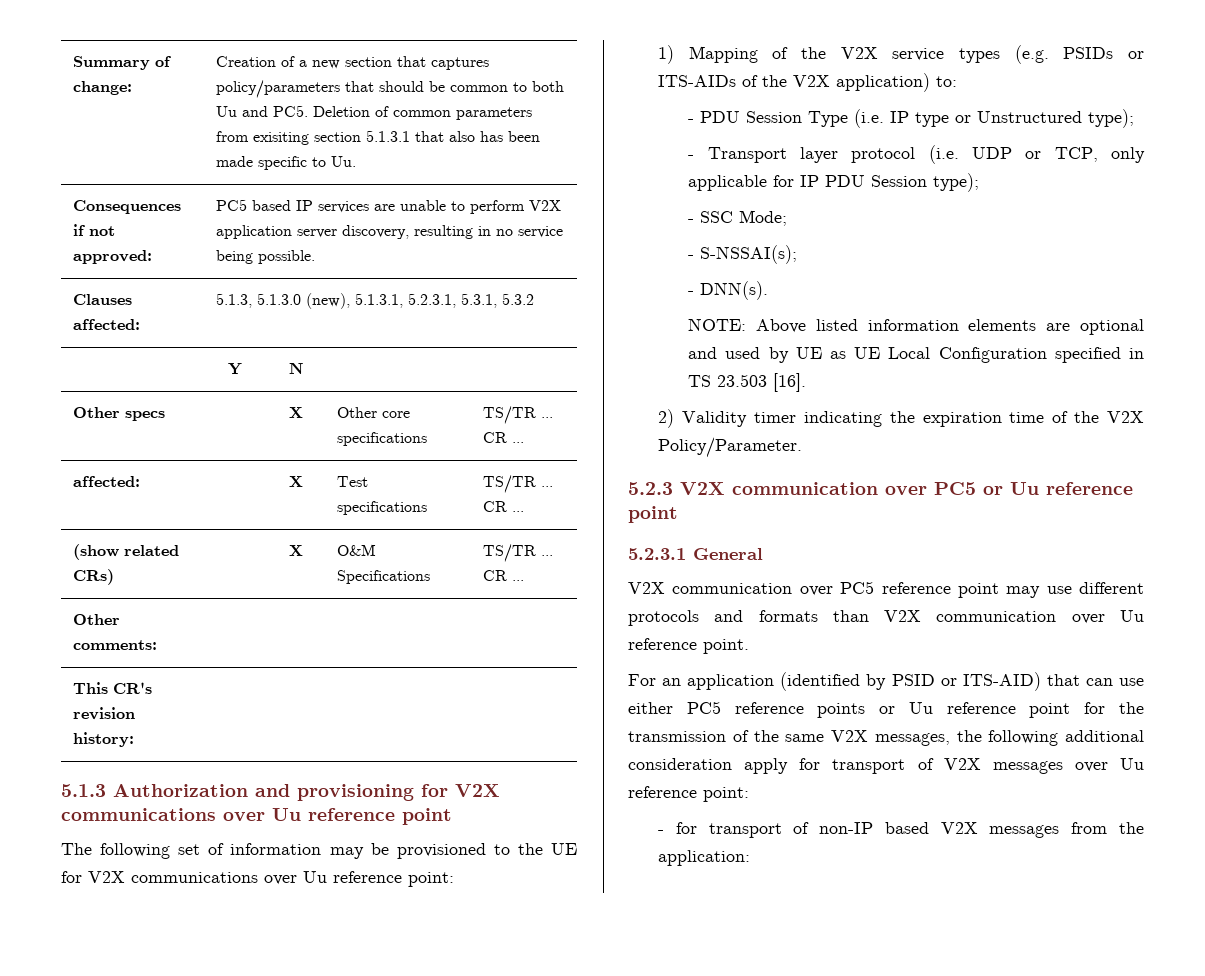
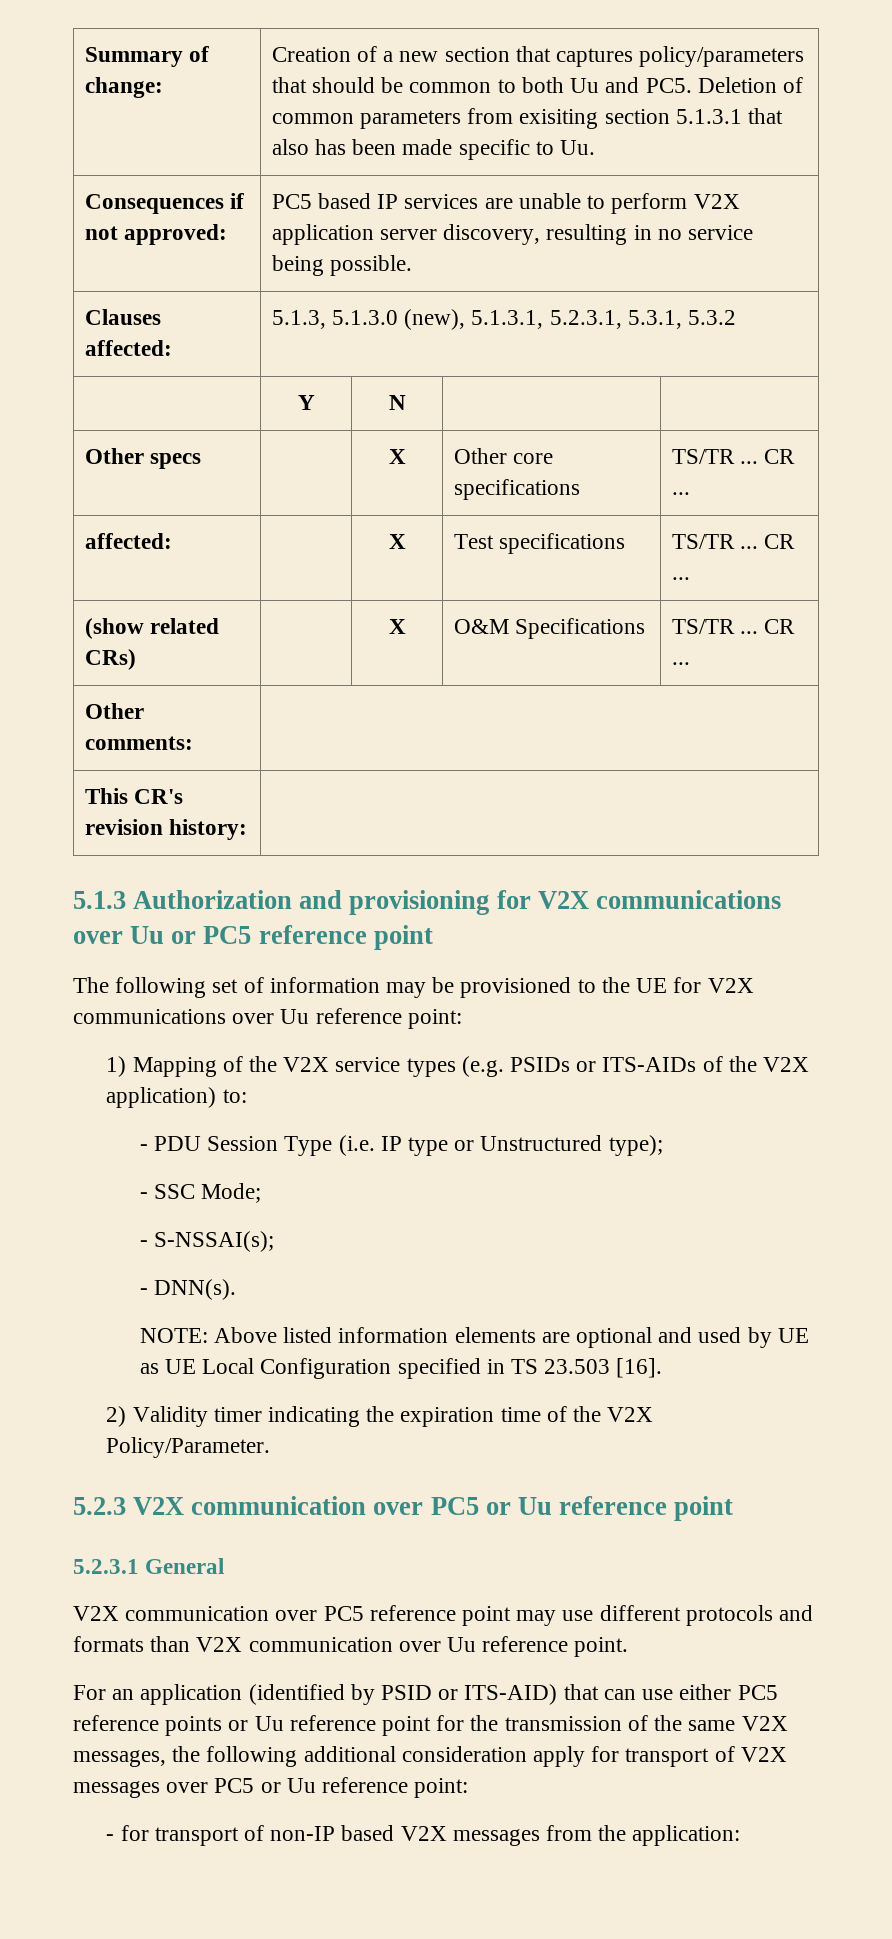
- 5.1.3 Authorization and provisioning for V2X communications over Uu reference point
+ 5.1.3 Authorization and provisioning for V2X communications over Uu or PC5 reference point
- - Transport layer protocol (i.e. UDP or TCP, only applicable for IP PDU Session type);
- For an application (identified by PSID or ITS-AID) that can use either PC5 reference points or Uu reference point for the transmission of the same V2X messages, the following additional consideration apply for transport of V2X messages over Uu reference point:
+ For an application (identified by PSID or ITS-AID) that can use either PC5 reference points or Uu reference point for the transmission of the same V2X messages, the following additional consideration apply for transport of V2X messages over PC5 or Uu reference point:

